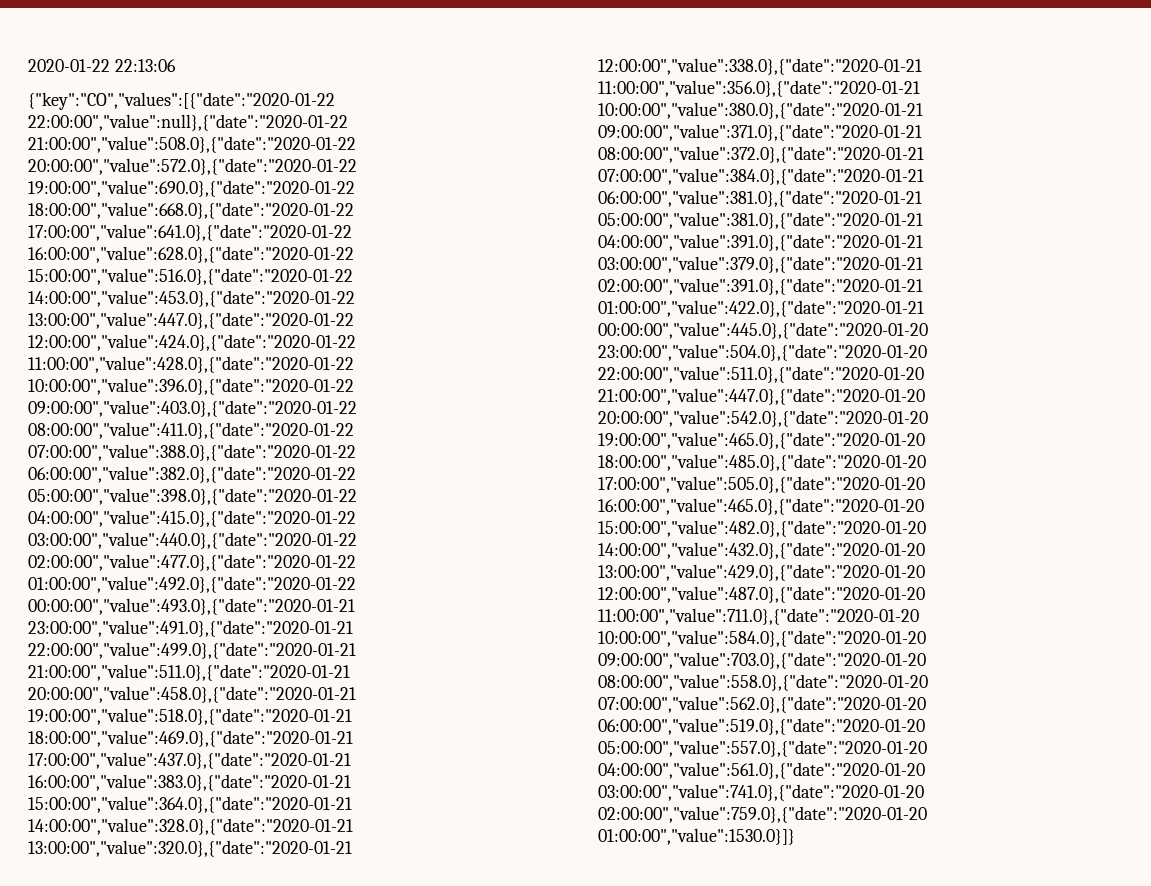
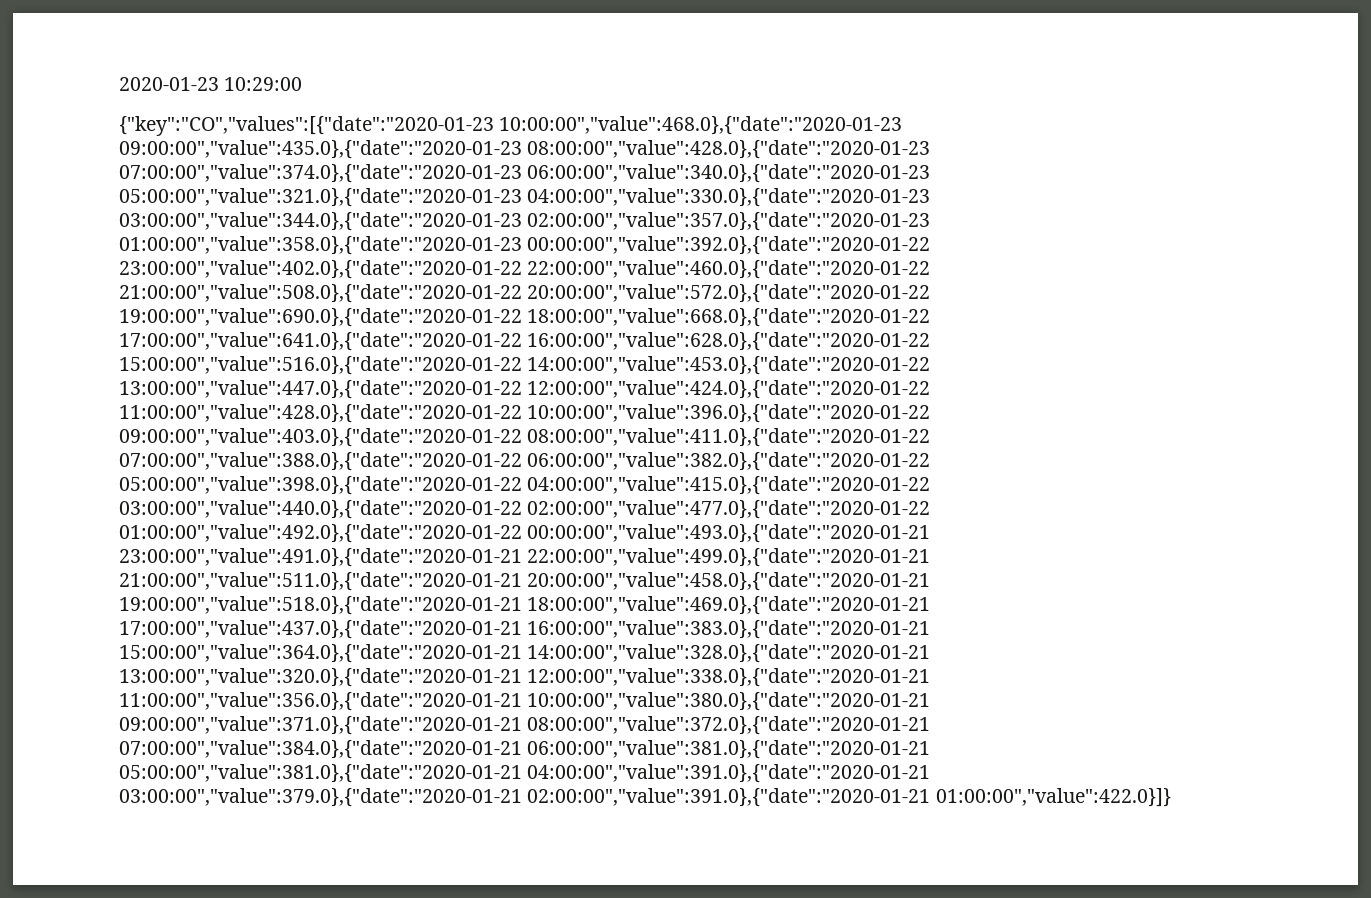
- 2020-01-22 22:13:06
- {"key":"CO","values":[{"date":"2020-01-22 22:00:00","value":null},{"date":"2020-01-22 21:00:00","value":508.0},{"date":"2020-01-22 20:00:00","value":572.0},{"date":"2020-01-22 19:00:00","value":690.0},{"date":"2020-01-22 18:00:00","value":668.0},{"date":"2020-01-22 17:00:00","value":641.0},{"date":"2020-01-22 16:00:00","value":628.0},{"date":"2020-01-22 15:00:00","value":516.0},{"date":"2020-01-22 14:00:00","value":453.0},{"date":"2020-01-22 13:00:00","value":447.0},{"date":"2020-01-22 12:00:00","value":424.0},{"date":"2020-01-22 11:00:00","value":428.0},{"date":"2020-01-22 10:00:00","value":396.0},{"date":"2020-01-22 09:00:00","value":403.0},{"date":"2020-01-22 08:00:00","value":411.0},{"date":"2020-01-22 07:00:00","value":388.0},{"date":"2020-01-22 06:00:00","value":382.0},{"date":"2020-01-22 05:00:00","value":398.0},{"date":"2020-01-22 04:00:00","value":415.0},{"date":"2020-01-22 03:00:00","value":440.0},{"date":"2020-01-22 02:00:00","value":477.0},{"date":"2020-01-22 01:00:00","value":492.0},{"date":"2020-01-22 00:00:00","value":493.0},{"date":"2020-01-21 23:00:00","value":491.0},{"date":"2020-01-21 22:00:00","value":499.0},{"date":"2020-01-21 21:00:00","value":511.0},{"date":"2020-01-21 20:00:00","value":458.0},{"date":"2020-01-21 19:00:00","value":518.0},{"date":"2020-01-21 18:00:00","value":469.0},{"date":"2020-01-21 17:00:00","value":437.0},{"date":"2020-01-21 16:00:00","value":383.0},{"date":"2020-01-21 15:00:00","value":364.0},{"date":"2020-01-21 14:00:00","value":328.0},{"date":"2020-01-21 13:00:00","value":320.0},{"date":"2020-01-21 12:00:00","value":338.0},{"date":"2020-01-21 11:00:00","value":356.0},{"date":"2020-01-21 10:00:00","value":380.0},{"date":"2020-01-21 09:00:00","value":371.0},{"date":"2020-01-21 08:00:00","value":372.0},{"date":"2020-01-21 07:00:00","value":384.0},{"date":"2020-01-21 06:00:00","value":381.0},{"date":"2020-01-21 05:00:00","value":381.0},{"date":"2020-01-21 04:00:00","value":391.0},{"date":"2020-01-21 03:00:00","value":379.0},{"date":"2020-01-21 02:00:00","value":391.0},{"date":"2020-01-21 01:00:00","value":422.0},{"date":"2020-01-21 00:00:00","value":445.0},{"date":"2020-01-20 23:00:00","value":504.0},{"date":"2020-01-20 22:00:00","value":511.0},{"date":"2020-01-20 21:00:00","value":447.0},{"date":"2020-01-20 20:00:00","value":542.0},{"date":"2020-01-20 19:00:00","value":465.0},{"date":"2020-01-20 18:00:00","value":485.0},{"date":"2020-01-20 17:00:00","value":505.0},{"date":"2020-01-20 16:00:00","value":465.0},{"date":"2020-01-20 15:00:00","value":482.0},{"date":"2020-01-20 14:00:00","value":432.0},{"date":"2020-01-20 13:00:00","value":429.0},{"date":"2020-01-20 12:00:00","value":487.0},{"date":"2020-01-20 11:00:00","value":711.0},{"date":"2020-01-20 10:00:00","value":584.0},{"date":"2020-01-20 09:00:00","value":703.0},{"date":"2020-01-20 08:00:00","value":558.0},{"date":"2020-01-20 07:00:00","value":562.0},{"date":"2020-01-20 06:00:00","value":519.0},{"date":"2020-01-20 05:00:00","value":557.0},{"date":"2020-01-20 04:00:00","value":561.0},{"date":"2020-01-20 03:00:00","value":741.0},{"date":"2020-01-20 02:00:00","value":759.0},{"date":"2020-01-20 01:00:00","value":1530.0}]}
+ 2020-01-23 10:29:00
+ {"key":"CO","values":[{"date":"2020-01-23 10:00:00","value":468.0},{"date":"2020-01-23 09:00:00","value":435.0},{"date":"2020-01-23 08:00:00","value":428.0},{"date":"2020-01-23 07:00:00","value":374.0},{"date":"2020-01-23 06:00:00","value":340.0},{"date":"2020-01-23 05:00:00","value":321.0},{"date":"2020-01-23 04:00:00","value":330.0},{"date":"2020-01-23 03:00:00","value":344.0},{"date":"2020-01-23 02:00:00","value":357.0},{"date":"2020-01-23 01:00:00","value":358.0},{"date":"2020-01-23 00:00:00","value":392.0},{"date":"2020-01-22 23:00:00","value":402.0},{"date":"2020-01-22 22:00:00","value":460.0},{"date":"2020-01-22 21:00:00","value":508.0},{"date":"2020-01-22 20:00:00","value":572.0},{"date":"2020-01-22 19:00:00","value":690.0},{"date":"2020-01-22 18:00:00","value":668.0},{"date":"2020-01-22 17:00:00","value":641.0},{"date":"2020-01-22 16:00:00","value":628.0},{"date":"2020-01-22 15:00:00","value":516.0},{"date":"2020-01-22 14:00:00","value":453.0},{"date":"2020-01-22 13:00:00","value":447.0},{"date":"2020-01-22 12:00:00","value":424.0},{"date":"2020-01-22 11:00:00","value":428.0},{"date":"2020-01-22 10:00:00","value":396.0},{"date":"2020-01-22 09:00:00","value":403.0},{"date":"2020-01-22 08:00:00","value":411.0},{"date":"2020-01-22 07:00:00","value":388.0},{"date":"2020-01-22 06:00:00","value":382.0},{"date":"2020-01-22 05:00:00","value":398.0},{"date":"2020-01-22 04:00:00","value":415.0},{"date":"2020-01-22 03:00:00","value":440.0},{"date":"2020-01-22 02:00:00","value":477.0},{"date":"2020-01-22 01:00:00","value":492.0},{"date":"2020-01-22 00:00:00","value":493.0},{"date":"2020-01-21 23:00:00","value":491.0},{"date":"2020-01-21 22:00:00","value":499.0},{"date":"2020-01-21 21:00:00","value":511.0},{"date":"2020-01-21 20:00:00","value":458.0},{"date":"2020-01-21 19:00:00","value":518.0},{"date":"2020-01-21 18:00:00","value":469.0},{"date":"2020-01-21 17:00:00","value":437.0},{"date":"2020-01-21 16:00:00","value":383.0},{"date":"2020-01-21 15:00:00","value":364.0},{"date":"2020-01-21 14:00:00","value":328.0},{"date":"2020-01-21 13:00:00","value":320.0},{"date":"2020-01-21 12:00:00","value":338.0},{"date":"2020-01-21 11:00:00","value":356.0},{"date":"2020-01-21 10:00:00","value":380.0},{"date":"2020-01-21 09:00:00","value":371.0},{"date":"2020-01-21 08:00:00","value":372.0},{"date":"2020-01-21 07:00:00","value":384.0},{"date":"2020-01-21 06:00:00","value":381.0},{"date":"2020-01-21 05:00:00","value":381.0},{"date":"2020-01-21 04:00:00","value":391.0},{"date":"2020-01-21 03:00:00","value":379.0},{"date":"2020-01-21 02:00:00","value":391.0},{"date":"2020-01-21 01:00:00","value":422.0}]}

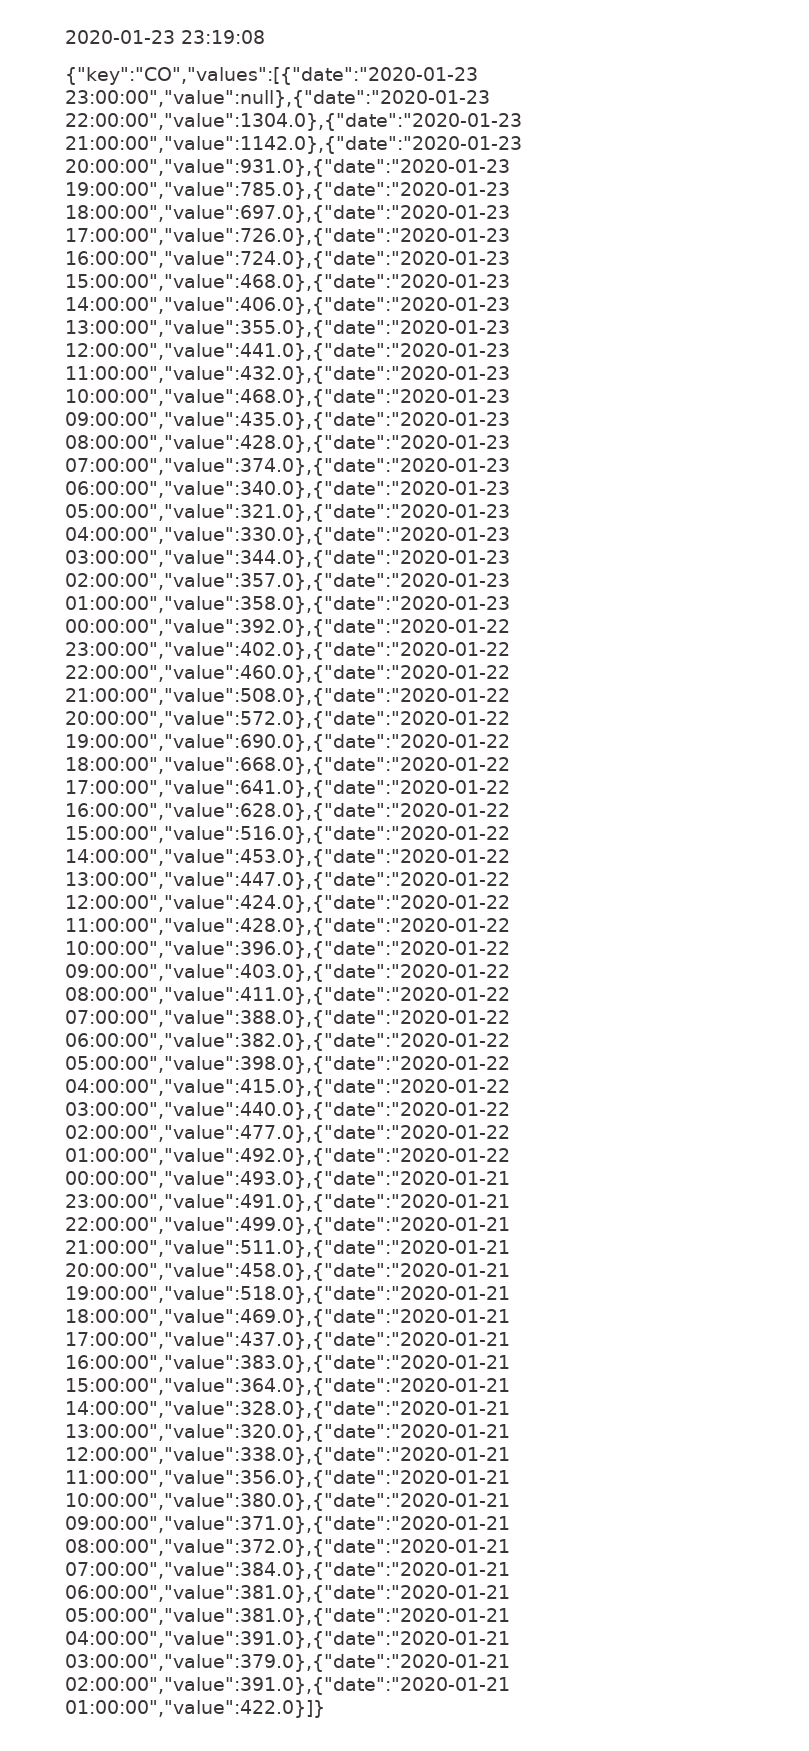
- 2020-01-23 10:29:00
+ 2020-01-23 23:19:08
- {"key":"CO","values":[{"date":"2020-01-23 10:00:00","value":468.0},{"date":"2020-01-23 09:00:00","value":435.0},{"date":"2020-01-23 08:00:00","value":428.0},{"date":"2020-01-23 07:00:00","value":374.0},{"date":"2020-01-23 06:00:00","value":340.0},{"date":"2020-01-23 05:00:00","value":321.0},{"date":"2020-01-23 04:00:00","value":330.0},{"date":"2020-01-23 03:00:00","value":344.0},{"date":"2020-01-23 02:00:00","value":357.0},{"date":"2020-01-23 01:00:00","value":358.0},{"date":"2020-01-23 00:00:00","value":392.0},{"date":"2020-01-22 23:00:00","value":402.0},{"date":"2020-01-22 22:00:00","value":460.0},{"date":"2020-01-22 21:00:00","value":508.0},{"date":"2020-01-22 20:00:00","value":572.0},{"date":"2020-01-22 19:00:00","value":690.0},{"date":"2020-01-22 18:00:00","value":668.0},{"date":"2020-01-22 17:00:00","value":641.0},{"date":"2020-01-22 16:00:00","value":628.0},{"date":"2020-01-22 15:00:00","value":516.0},{"date":"2020-01-22 14:00:00","value":453.0},{"date":"2020-01-22 13:00:00","value":447.0},{"date":"2020-01-22 12:00:00","value":424.0},{"date":"2020-01-22 11:00:00","value":428.0},{"date":"2020-01-22 10:00:00","value":396.0},{"date":"2020-01-22 09:00:00","value":403.0},{"date":"2020-01-22 08:00:00","value":411.0},{"date":"2020-01-22 07:00:00","value":388.0},{"date":"2020-01-22 06:00:00","value":382.0},{"date":"2020-01-22 05:00:00","value":398.0},{"date":"2020-01-22 04:00:00","value":415.0},{"date":"2020-01-22 03:00:00","value":440.0},{"date":"2020-01-22 02:00:00","value":477.0},{"date":"2020-01-22 01:00:00","value":492.0},{"date":"2020-01-22 00:00:00","value":493.0},{"date":"2020-01-21 23:00:00","value":491.0},{"date":"2020-01-21 22:00:00","value":499.0},{"date":"2020-01-21 21:00:00","value":511.0},{"date":"2020-01-21 20:00:00","value":458.0},{"date":"2020-01-21 19:00:00","value":518.0},{"date":"2020-01-21 18:00:00","value":469.0},{"date":"2020-01-21 17:00:00","value":437.0},{"date":"2020-01-21 16:00:00","value":383.0},{"date":"2020-01-21 15:00:00","value":364.0},{"date":"2020-01-21 14:00:00","value":328.0},{"date":"2020-01-21 13:00:00","value":320.0},{"date":"2020-01-21 12:00:00","value":338.0},{"date":"2020-01-21 11:00:00","value":356.0},{"date":"2020-01-21 10:00:00","value":380.0},{"date":"2020-01-21 09:00:00","value":371.0},{"date":"2020-01-21 08:00:00","value":372.0},{"date":"2020-01-21 07:00:00","value":384.0},{"date":"2020-01-21 06:00:00","value":381.0},{"date":"2020-01-21 05:00:00","value":381.0},{"date":"2020-01-21 04:00:00","value":391.0},{"date":"2020-01-21 03:00:00","value":379.0},{"date":"2020-01-21 02:00:00","value":391.0},{"date":"2020-01-21 01:00:00","value":422.0}]}
+ {"key":"CO","values":[{"date":"2020-01-23 23:00:00","value":null},{"date":"2020-01-23 22:00:00","value":1304.0},{"date":"2020-01-23 21:00:00","value":1142.0},{"date":"2020-01-23 20:00:00","value":931.0},{"date":"2020-01-23 19:00:00","value":785.0},{"date":"2020-01-23 18:00:00","value":697.0},{"date":"2020-01-23 17:00:00","value":726.0},{"date":"2020-01-23 16:00:00","value":724.0},{"date":"2020-01-23 15:00:00","value":468.0},{"date":"2020-01-23 14:00:00","value":406.0},{"date":"2020-01-23 13:00:00","value":355.0},{"date":"2020-01-23 12:00:00","value":441.0},{"date":"2020-01-23 11:00:00","value":432.0},{"date":"2020-01-23 10:00:00","value":468.0},{"date":"2020-01-23 09:00:00","value":435.0},{"date":"2020-01-23 08:00:00","value":428.0},{"date":"2020-01-23 07:00:00","value":374.0},{"date":"2020-01-23 06:00:00","value":340.0},{"date":"2020-01-23 05:00:00","value":321.0},{"date":"2020-01-23 04:00:00","value":330.0},{"date":"2020-01-23 03:00:00","value":344.0},{"date":"2020-01-23 02:00:00","value":357.0},{"date":"2020-01-23 01:00:00","value":358.0},{"date":"2020-01-23 00:00:00","value":392.0},{"date":"2020-01-22 23:00:00","value":402.0},{"date":"2020-01-22 22:00:00","value":460.0},{"date":"2020-01-22 21:00:00","value":508.0},{"date":"2020-01-22 20:00:00","value":572.0},{"date":"2020-01-22 19:00:00","value":690.0},{"date":"2020-01-22 18:00:00","value":668.0},{"date":"2020-01-22 17:00:00","value":641.0},{"date":"2020-01-22 16:00:00","value":628.0},{"date":"2020-01-22 15:00:00","value":516.0},{"date":"2020-01-22 14:00:00","value":453.0},{"date":"2020-01-22 13:00:00","value":447.0},{"date":"2020-01-22 12:00:00","value":424.0},{"date":"2020-01-22 11:00:00","value":428.0},{"date":"2020-01-22 10:00:00","value":396.0},{"date":"2020-01-22 09:00:00","value":403.0},{"date":"2020-01-22 08:00:00","value":411.0},{"date":"2020-01-22 07:00:00","value":388.0},{"date":"2020-01-22 06:00:00","value":382.0},{"date":"2020-01-22 05:00:00","value":398.0},{"date":"2020-01-22 04:00:00","value":415.0},{"date":"2020-01-22 03:00:00","value":440.0},{"date":"2020-01-22 02:00:00","value":477.0},{"date":"2020-01-22 01:00:00","value":492.0},{"date":"2020-01-22 00:00:00","value":493.0},{"date":"2020-01-21 23:00:00","value":491.0},{"date":"2020-01-21 22:00:00","value":499.0},{"date":"2020-01-21 21:00:00","value":511.0},{"date":"2020-01-21 20:00:00","value":458.0},{"date":"2020-01-21 19:00:00","value":518.0},{"date":"2020-01-21 18:00:00","value":469.0},{"date":"2020-01-21 17:00:00","value":437.0},{"date":"2020-01-21 16:00:00","value":383.0},{"date":"2020-01-21 15:00:00","value":364.0},{"date":"2020-01-21 14:00:00","value":328.0},{"date":"2020-01-21 13:00:00","value":320.0},{"date":"2020-01-21 12:00:00","value":338.0},{"date":"2020-01-21 11:00:00","value":356.0},{"date":"2020-01-21 10:00:00","value":380.0},{"date":"2020-01-21 09:00:00","value":371.0},{"date":"2020-01-21 08:00:00","value":372.0},{"date":"2020-01-21 07:00:00","value":384.0},{"date":"2020-01-21 06:00:00","value":381.0},{"date":"2020-01-21 05:00:00","value":381.0},{"date":"2020-01-21 04:00:00","value":391.0},{"date":"2020-01-21 03:00:00","value":379.0},{"date":"2020-01-21 02:00:00","value":391.0},{"date":"2020-01-21 01:00:00","value":422.0}]}

